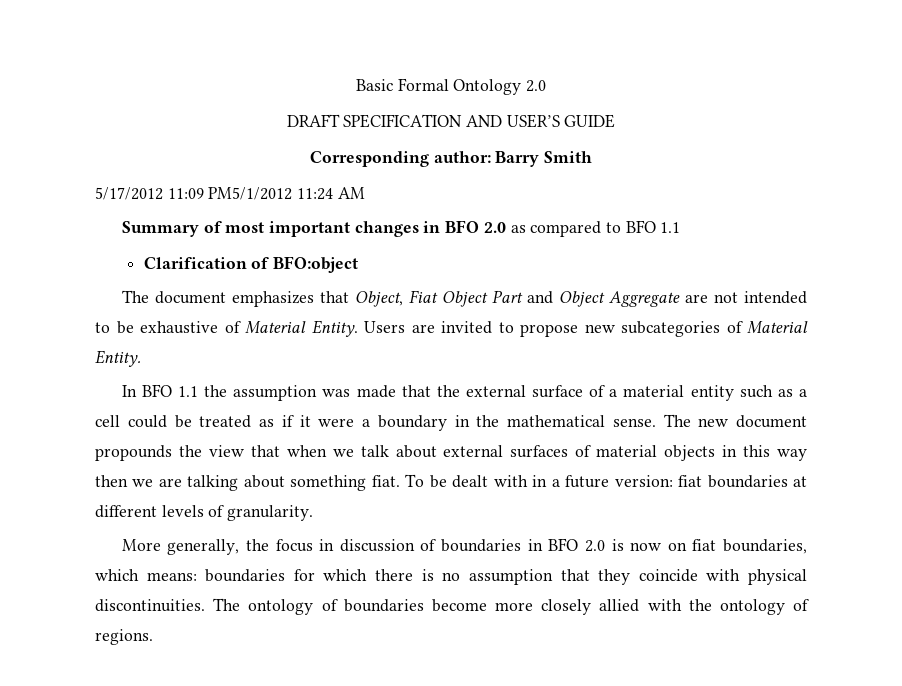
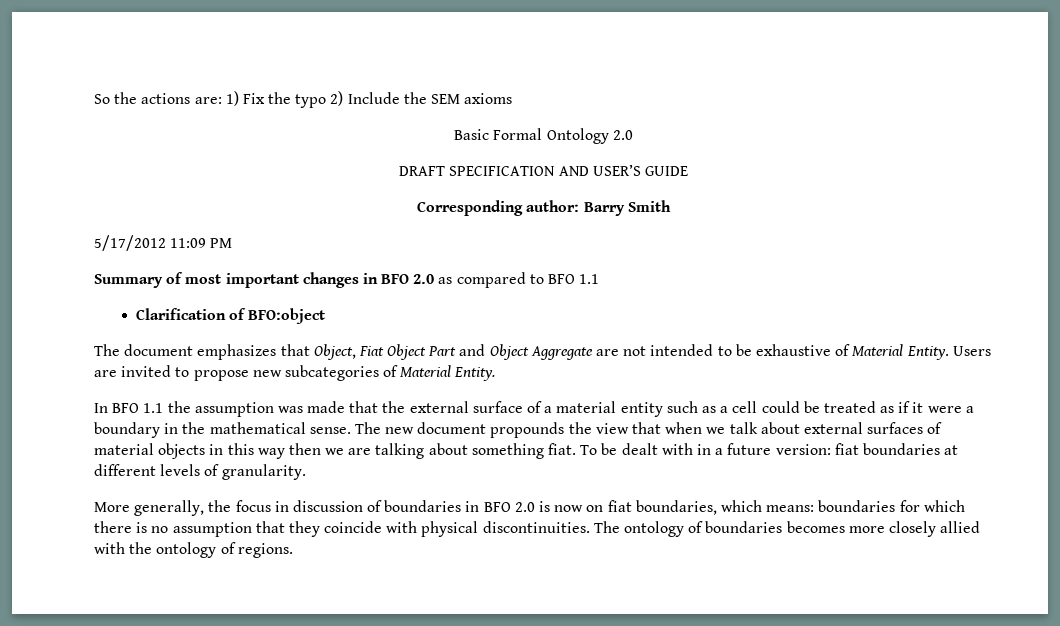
+ So the actions are: 1) Fix the typo 2) Include the SEM axioms
- 5/17/2012 11:09 PM5/1/2012 11:24 AM
+ 5/17/2012 11:09 PM
- The ontology of boundaries become more closely allied with the ontology of regions.
+ The ontology of boundaries becomes more closely allied with the ontology of regions.

